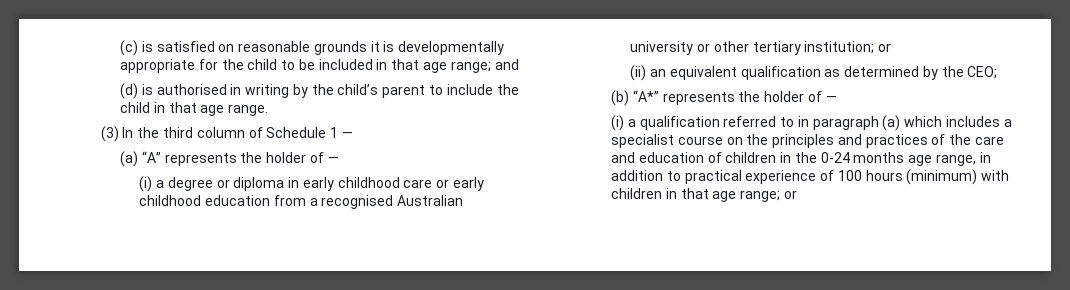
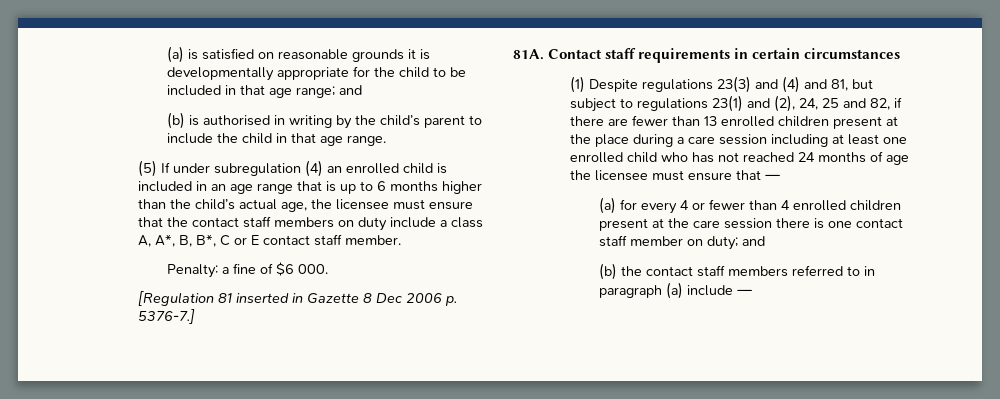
- (c) is satisfied on reasonable grounds it is developmentally appropriate for the child to be included in that age range; and
+ (a) is satisfied on reasonable grounds it is developmentally appropriate for the child to be included in that age range; and
- (d) is authorised in writing by the child’s parent to include the child in that age range.
+ (b) is authorised in writing by the child’s parent to include the child in that age range.
- (3) In the third column of Schedule 1 —
- (a) “A” represents the holder of —
- (i) a degree or diploma in early childhood care or early childhood education from a recognised Australian university or other tertiary institution; or
- (ii) an equivalent qualification as determined by the CEO;
- (b) “A*” represents the holder of —
- (i) a qualification referred to in paragraph (a) which includes a specialist course on the principles and practices of the care and education of children in the 0-24 months age range, in addition to practical experience of 100 hours (minimum) with children in that age range; or
+ (5) If under subregulation (4) an enrolled child is included in an age range that is up to 6 months higher than the child’s actual age, the licensee must ensure that the contact staff members on duty include a class A, A*, B, B*, C or E contact staff member.
+ Penalty: a fine of $6 000.
+ [Regulation 81 inserted in Gazette 8 Dec 2006 p. 5376-7.]
+ 81A. Contact staff requirements in certain circumstances
+ (1) Despite regulations 23(3) and (4) and 81, but subject to regulations 23(1) and (2), 24, 25 and 82, if there are fewer than 13 enrolled children present at the place during a care session including at least one enrolled child who has not reached 24 months of age the licensee must ensure that —
+ (a) for every 4 or fewer than 4 enrolled children present at the care session there is one contact staff member on duty; and
+ (b) the contact staff members referred to in paragraph (a) include —

